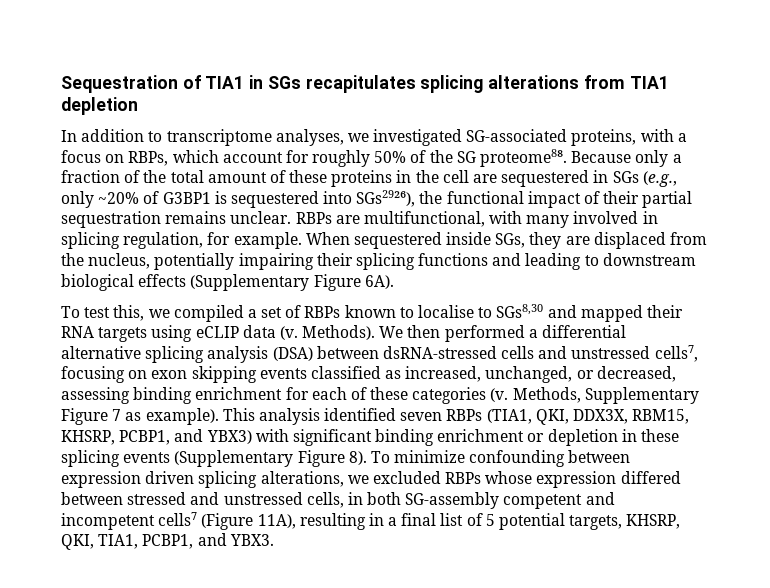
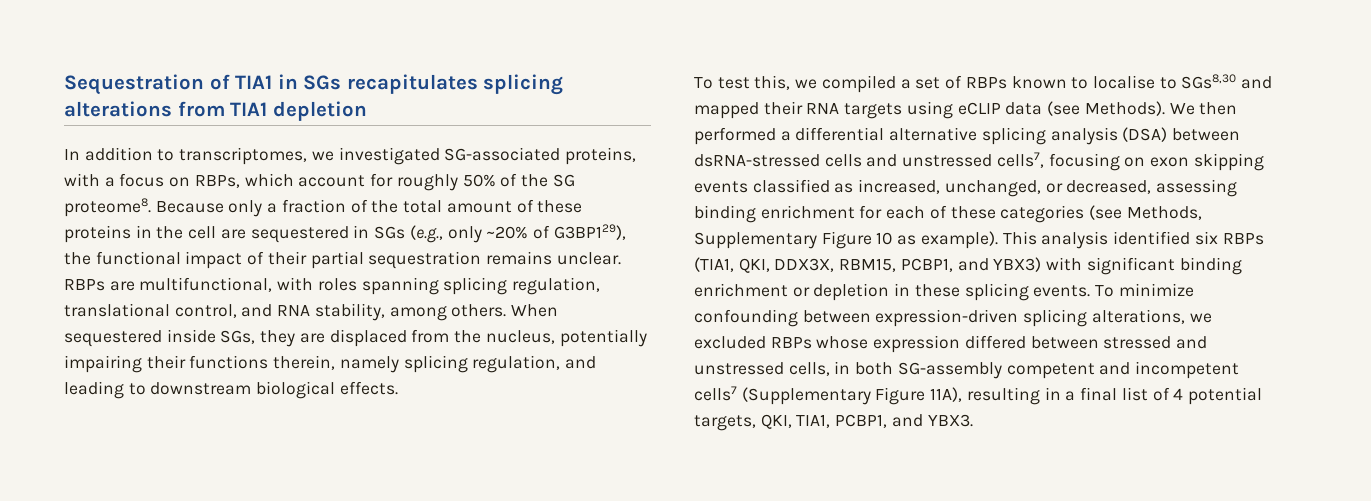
- In addition to transcriptome analyses, we investigated SG-associated proteins, with a focus on RBPs, which account for roughly 50% of the SG proteome8⁸.
+ In addition to transcriptomes, we investigated SG-associated proteins, with a focus on RBPs, which account for roughly 50% of the SG proteome8.
- Because only a fraction of the total amount of these proteins in the cell are sequestered in SGs (e.g., only ~20% of G3BP1 is sequestered into SGs29²⁶), the functional impact of their partial sequestration remains unclear.
+ Because only a fraction of the total amount of these proteins in the cell are sequestered in SGs (e.g., only ~20% of G3BP129), the functional impact of their partial sequestration remains unclear.
- RBPs are multifunctional, with many involved in splicing regulation, for example.
+ RBPs are multifunctional, with roles spanning splicing regulation, translational control, and RNA stability, among others.
- When sequestered inside SGs, they are displaced from the nucleus, potentially impairing their splicing functions and leading to downstream biological effects (Supplementary Figure 6A).
+ When sequestered inside SGs, they are displaced from the nucleus, potentially impairing their functions therein, namely splicing regulation, and leading to downstream biological effects.
- To test this, we compiled a set of RBPs known to localise to SGs8,30 and mapped their RNA targets using eCLIP data (v. Methods).
+ To test this, we compiled a set of RBPs known to localise to SGs8,30 and mapped their RNA targets using eCLIP data (see Methods).
- We then performed a differential alternative splicing analysis (DSA) between dsRNA-stressed cells and unstressed cells7, focusing on exon skipping events classified as increased, unchanged, or decreased, assessing binding enrichment for each of these categories (v. Methods, Supplementary Figure 7 as example).
+ We then performed a differential alternative splicing analysis (DSA) between dsRNA-stressed cells and unstressed cells7, focusing on exon skipping events classified as increased, unchanged, or decreased, assessing binding enrichment for each of these categories (see Methods, Supplementary Figure 10 as example).
- This analysis identified seven RBPs (TIA1, QKI, DDX3X, RBM15, KHSRP, PCBP1, and YBX3) with significant binding enrichment or depletion in these splicing events (Supplementary Figure 8).
+ This analysis identified six RBPs (TIA1, QKI, DDX3X, RBM15, PCBP1, and YBX3) with significant binding enrichment or depletion in these splicing events.
- To minimize confounding between expression driven splicing alterations, we excluded RBPs whose expression differed between stressed and unstressed cells, in both SG-assembly competent and incompetent cells7 (Figure 11A), resulting in a final list of 5 potential targets, KHSRP, QKI, TIA1, PCBP1, and YBX3.
+ To minimize confounding between expression-driven splicing alterations, we excluded RBPs whose expression differed between stressed and unstressed cells, in both SG-assembly competent and incompetent cells7 (Supplementary Figure 11A), resulting in a final list of 4 potential targets, QKI, TIA1, PCBP1, and YBX3.

